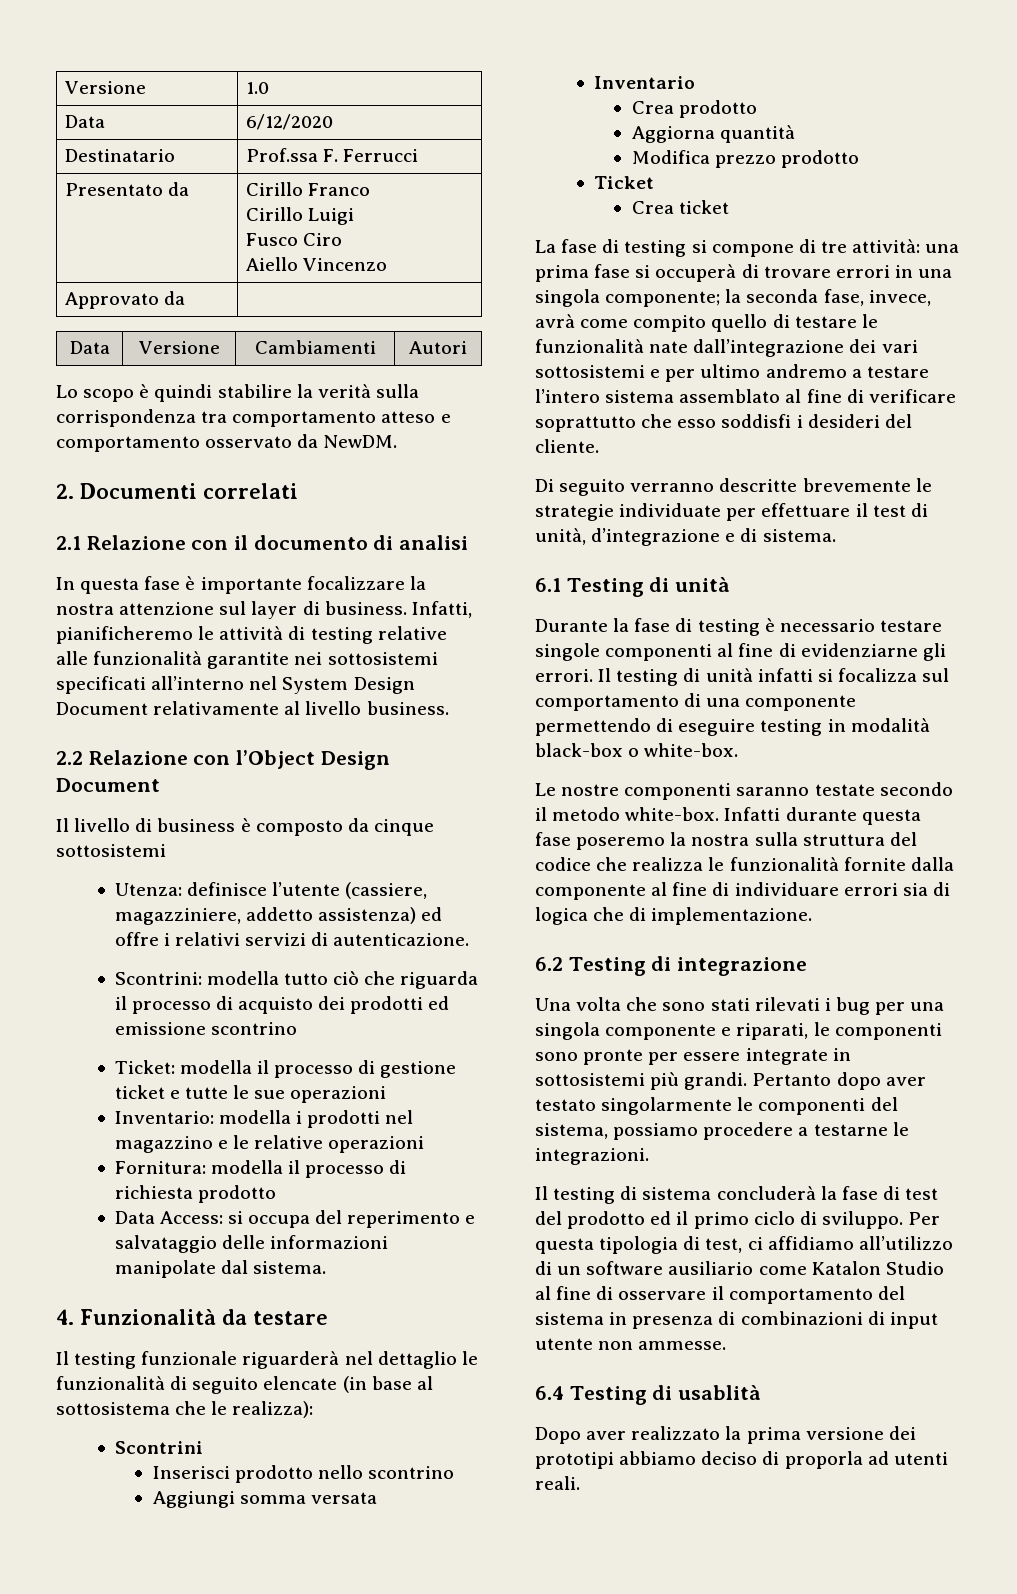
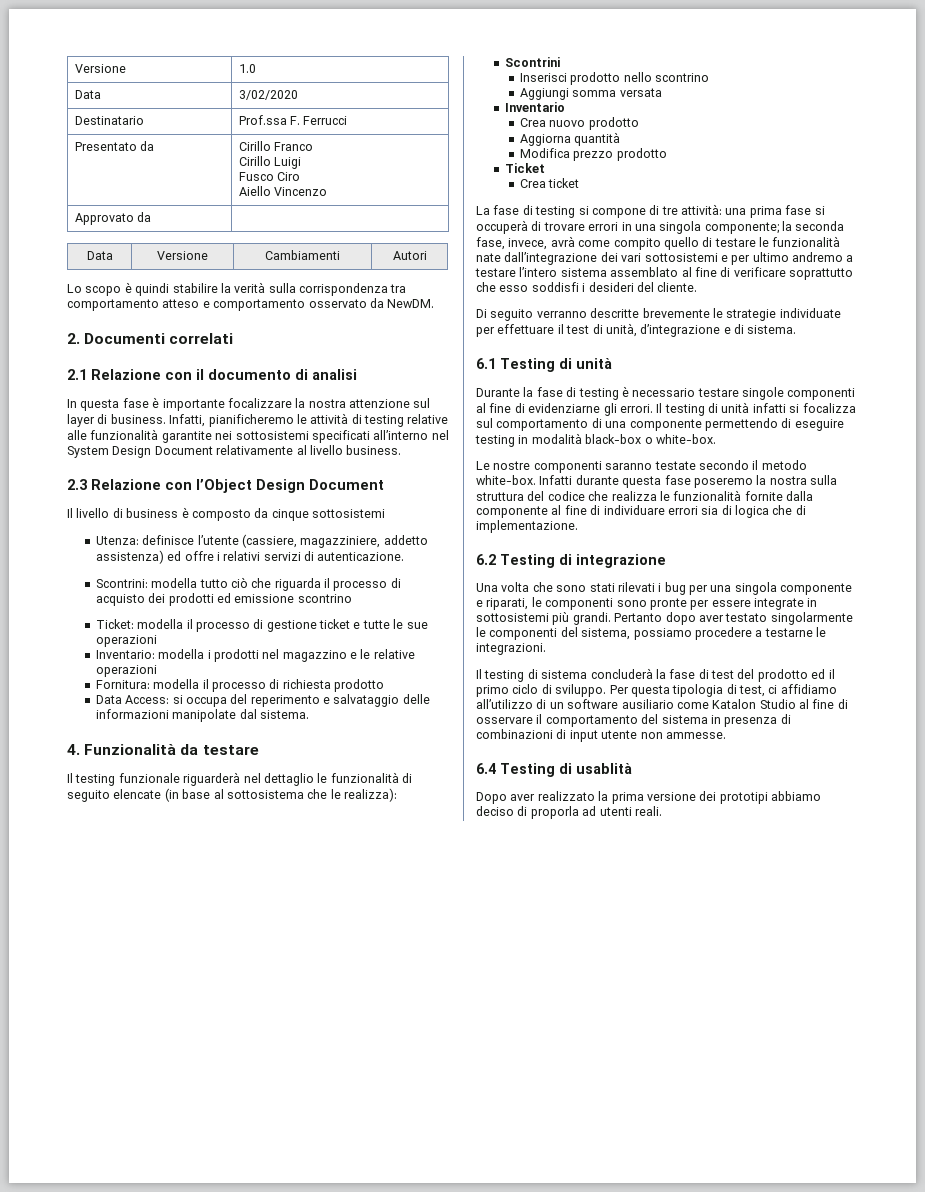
- Data | 6/12/2020
+ Data | 3/02/2020
- 2.2 Relazione con l’Object Design Document
+ 2.3 Relazione con l’Object Design Document
- Crea prodotto
+ Crea nuovo prodotto

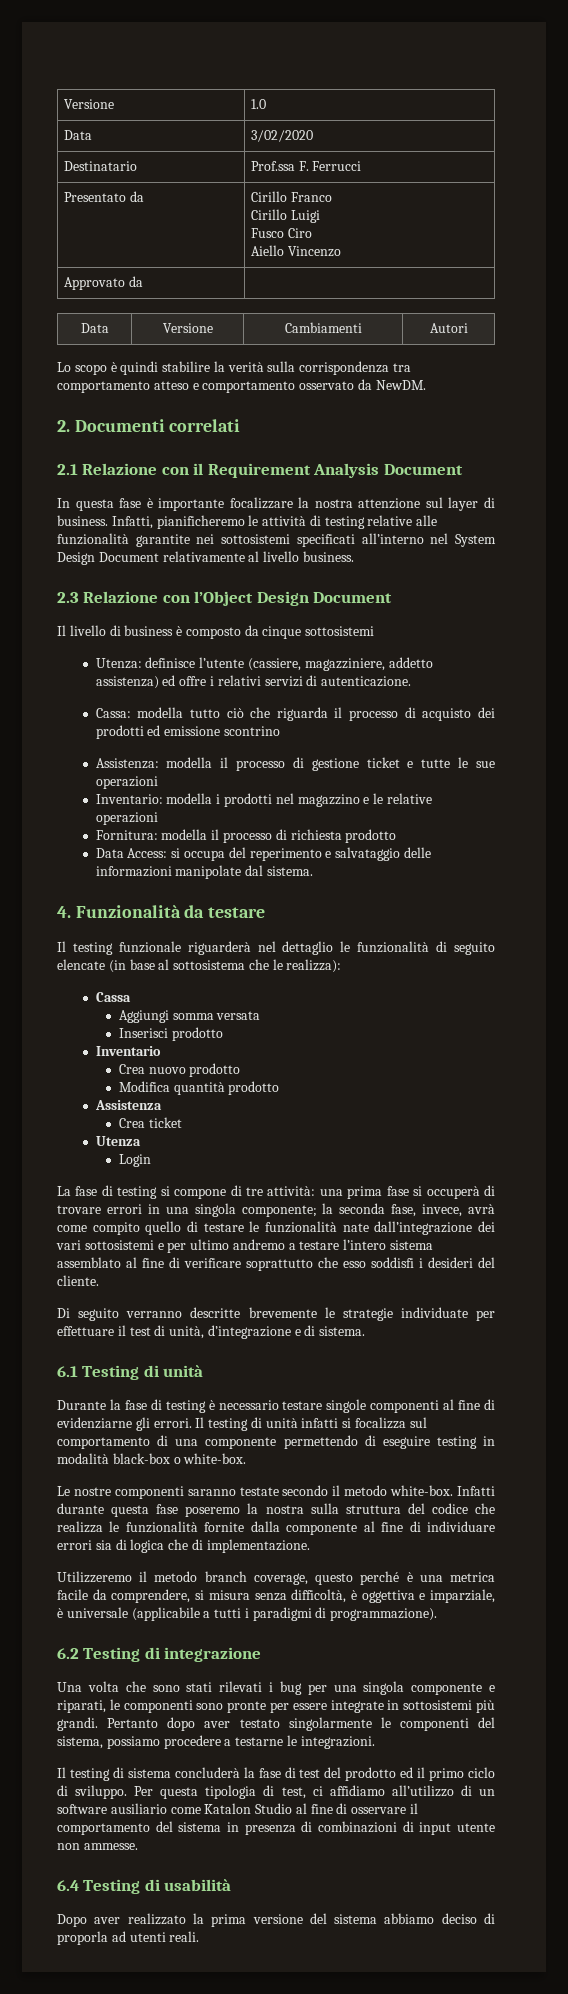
- 2.1 Relazione con il documento di analisi
+ 2.1 Relazione con il Requirement Analysis Document
- Scontrini: modella tutto ciò che riguarda il processo di acquisto dei prodotti ed emissione scontrino
+ Cassa: modella tutto ciò che riguarda il processo di acquisto dei prodotti ed emissione scontrino
- Ticket: modella il processo di gestione ticket e tutte le sue operazioni
+ Assistenza: modella il processo di gestione ticket e tutte le sue operazioni
- Scontrini
- Inserisci prodotto nello scontrino
+ Cassa
+ Inserisci prodotto
- Aggiorna quantità
- Modifica prezzo prodotto
- Ticket
+ Modifica quantità prodotto
+ Assistenza
+ Utenza
+ Login
+ Utilizzeremo il metodo branch coverage, questo perché è una metrica facile da comprendere, si misura senza difficoltà, è oggettiva e imparziale, è universale (applicabile a tutti i paradigmi di programmazione).
- 6.4 Testing di usablità
+ 6.4 Testing di usabilità
- Dopo aver realizzato la prima versione dei prototipi abbiamo deciso di proporla ad utenti reali.
+ Dopo aver realizzato la prima versione del sistema abbiamo deciso di proporla ad utenti reali.

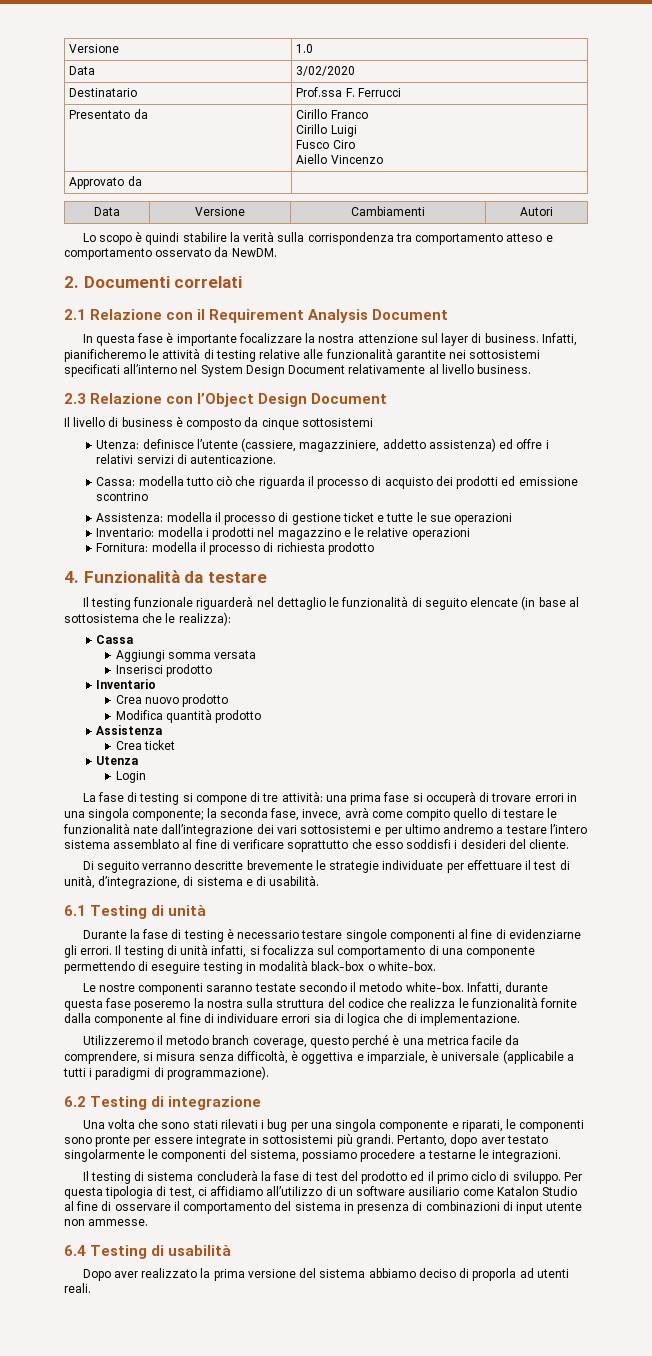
- Data Access: si occupa del reperimento e salvataggio delle informazioni manipolate dal sistema.
- Di seguito verranno descritte brevemente le strategie individuate per effettuare il test di unità, d’integrazione e di sistema.
+ Di seguito verranno descritte brevemente le strategie individuate per effettuare il test di unità, d’integrazione, di sistema e di usabilità.
- Il testing di unità infatti si focalizza sul comportamento di una componente permettendo di eseguire testing in modalità black-box o white-box.
+ Il testing di unità infatti, si focalizza sul comportamento di una componente permettendo di eseguire testing in modalità black-box o white-box.
- Infatti durante questa fase poseremo la nostra sulla struttura del codice che realizza le funzionalità fornite dalla componente al fine di individuare errori sia di logica che di implementazione.
+ Infatti, durante questa fase poseremo la nostra sulla struttura del codice che realizza le funzionalità fornite dalla componente al fine di individuare errori sia di logica che di implementazione.
- Pertanto dopo aver testato singolarmente le componenti del sistema, possiamo procedere a testarne le integrazioni.
+ Pertanto, dopo aver testato singolarmente le componenti del sistema, possiamo procedere a testarne le integrazioni.

